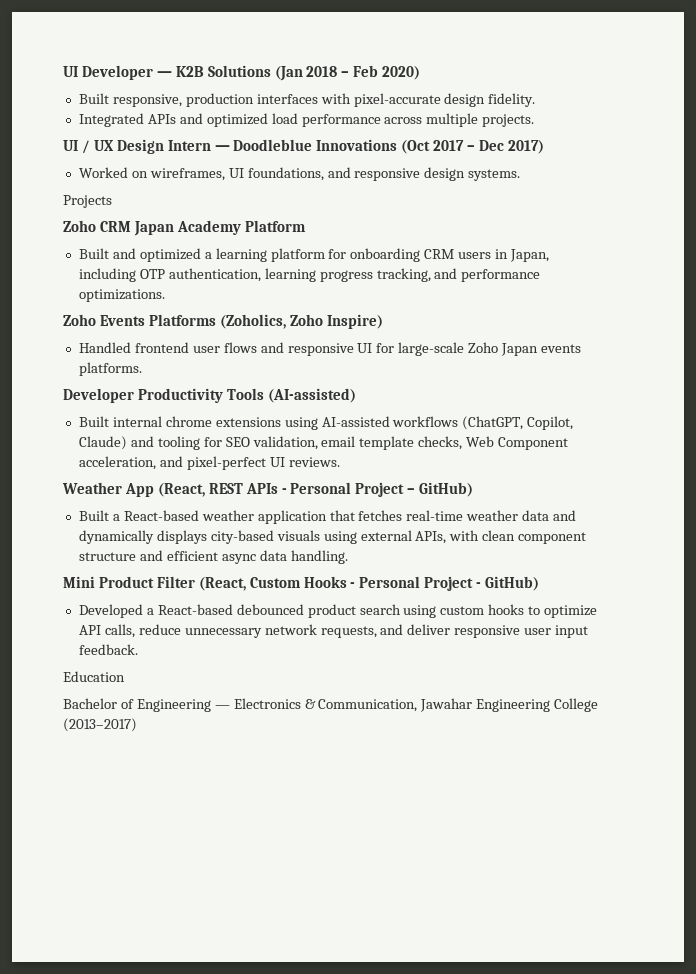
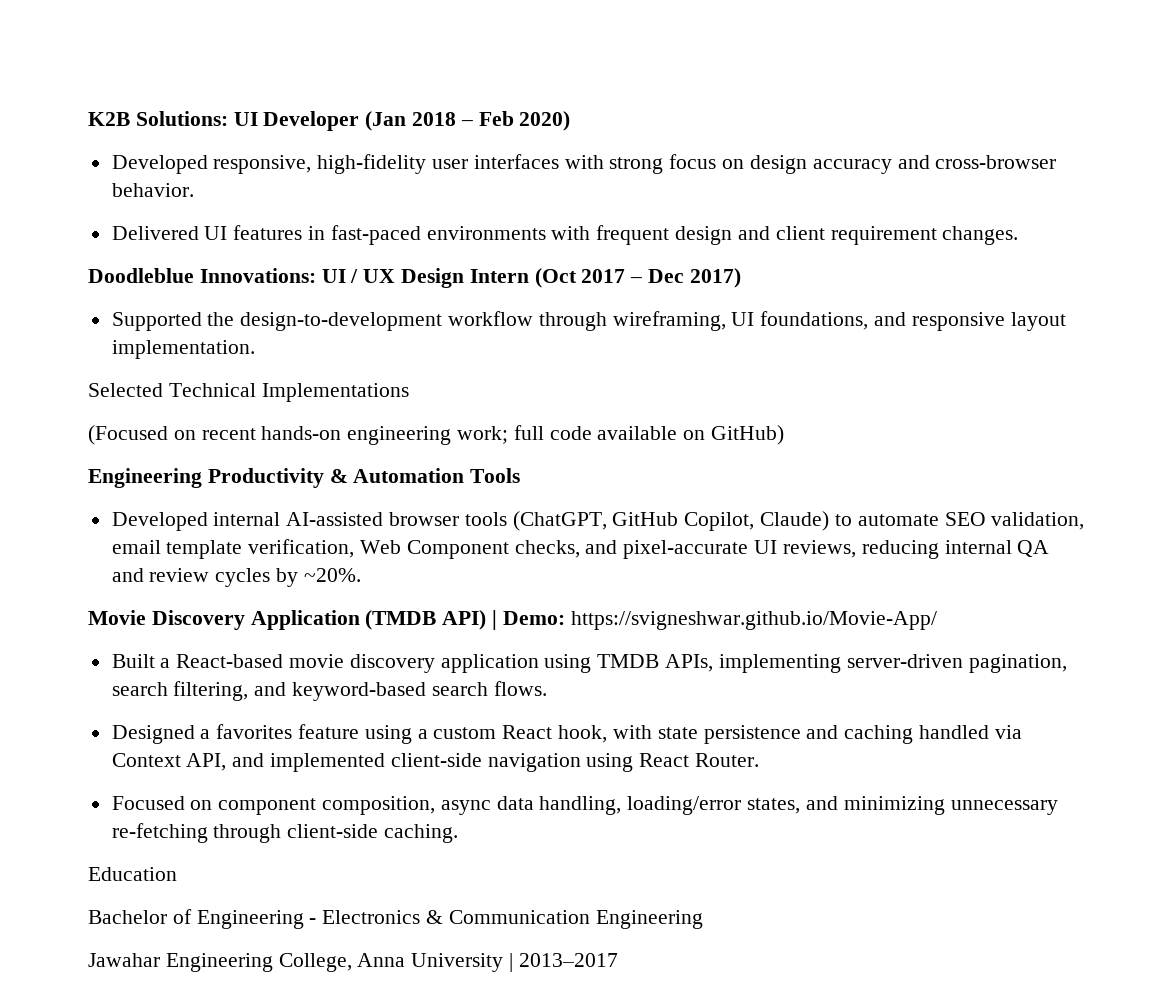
- UI Developer — K2B Solutions (Jan 2018 – Feb 2020)
+ K2B Solutions: UI Developer (Jan 2018 – Feb 2020)
- Built responsive, production interfaces with pixel-accurate design fidelity.
- Integrated APIs and optimized load performance across multiple projects.
- UI / UX Design Intern — Doodleblue Innovations (Oct 2017 – Dec 2017)
+ Developed responsive, high-fidelity user interfaces with strong focus on design accuracy and cross-browser behavior.
+ Delivered UI features in fast-paced environments with frequent design and client requirement changes.
+ Doodleblue Innovations: UI / UX Design Intern (Oct 2017 – Dec 2017)
- Worked on wireframes, UI foundations, and responsive design systems.
- Projects
- Zoho CRM Japan Academy Platform
- Built and optimized a learning platform for onboarding CRM users in Japan, including OTP authentication, learning progress tracking, and performance optimizations.
- Zoho Events Platforms (Zoholics, Zoho Inspire)
- Handled frontend user flows and responsive UI for large-scale Zoho Japan events platforms.
- Developer Productivity Tools (AI-assisted)
- Built internal chrome extensions using AI-assisted workflows (ChatGPT, Copilot, Claude) and tooling for SEO validation, email template checks, Web Component acceleration, and pixel-perfect UI reviews.
- Weather App (React, REST APIs - Personal Project – GitHub)
- Built a React-based weather application that fetches real-time weather data and dynamically displays city-based visuals using external APIs, with clean component structure and efficient async data handling.
- Mini Product Filter (React, Custom Hooks - Personal Project - GitHub)
- Developed a React-based debounced product search using custom hooks to optimize API calls, reduce unnecessary network requests, and deliver responsive user input feedback.
+ Supported the design-to-development workflow through wireframing, UI foundations, and responsive layout implementation.
+ Selected Technical Implementations
+ (Focused on recent hands-on engineering work; full code available on GitHub)
+ Engineering Productivity & Automation Tools
+ Developed internal AI-assisted browser tools (ChatGPT, GitHub Copilot, Claude) to automate SEO validation, email template verification, Web Component checks, and pixel-accurate UI reviews, reducing internal QA and review cycles by ~20%.
+ Movie Discovery Application (TMDB API) | Demo: https://svigneshwar.github.io/Movie-App/
+ Built a React-based movie discovery application using TMDB APIs, implementing server-driven pagination, search filtering, and keyword-based search flows.
+ Designed a favorites feature using a custom React hook, with state persistence and caching handled via Context API, and implemented client-side navigation using React Router.
+ Focused on component composition, async data handling, loading/error states, and minimizing unnecessary re-fetching through client-side caching.
- Bachelor of Engineering — Electronics & Communication, Jawahar Engineering College (2013–2017)
+ Bachelor of Engineering - Electronics & Communication Engineering
+ Jawahar Engineering College, Anna University | 2013–2017

